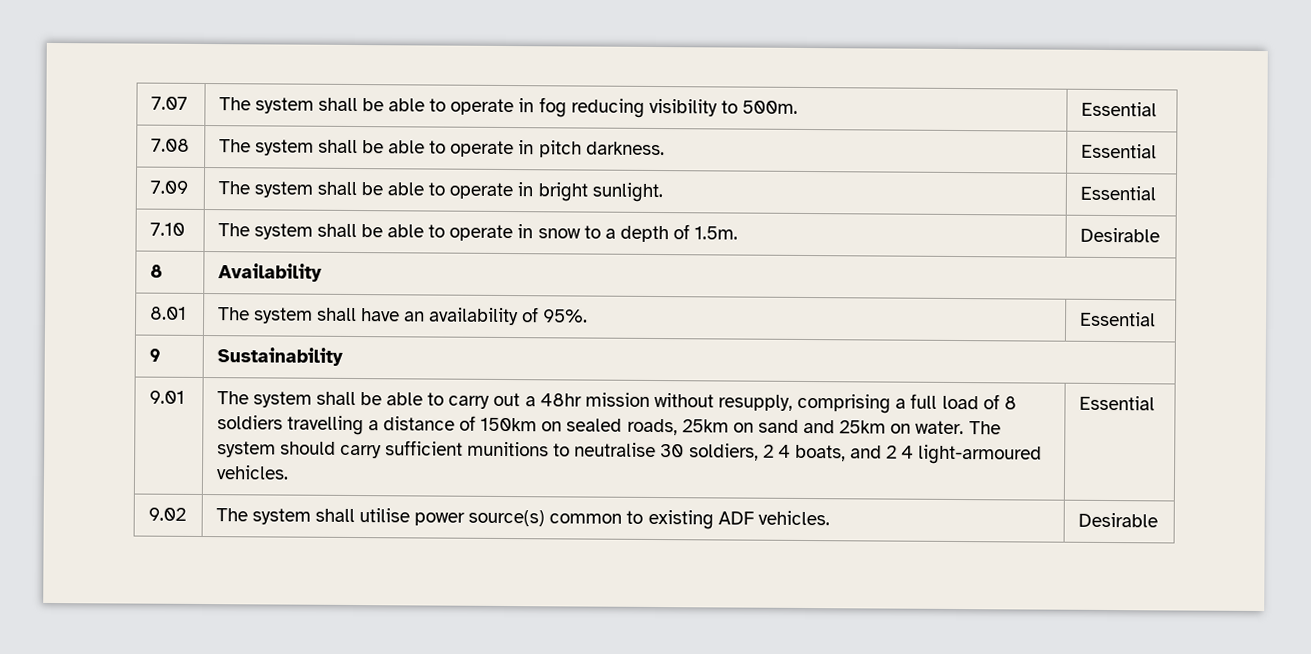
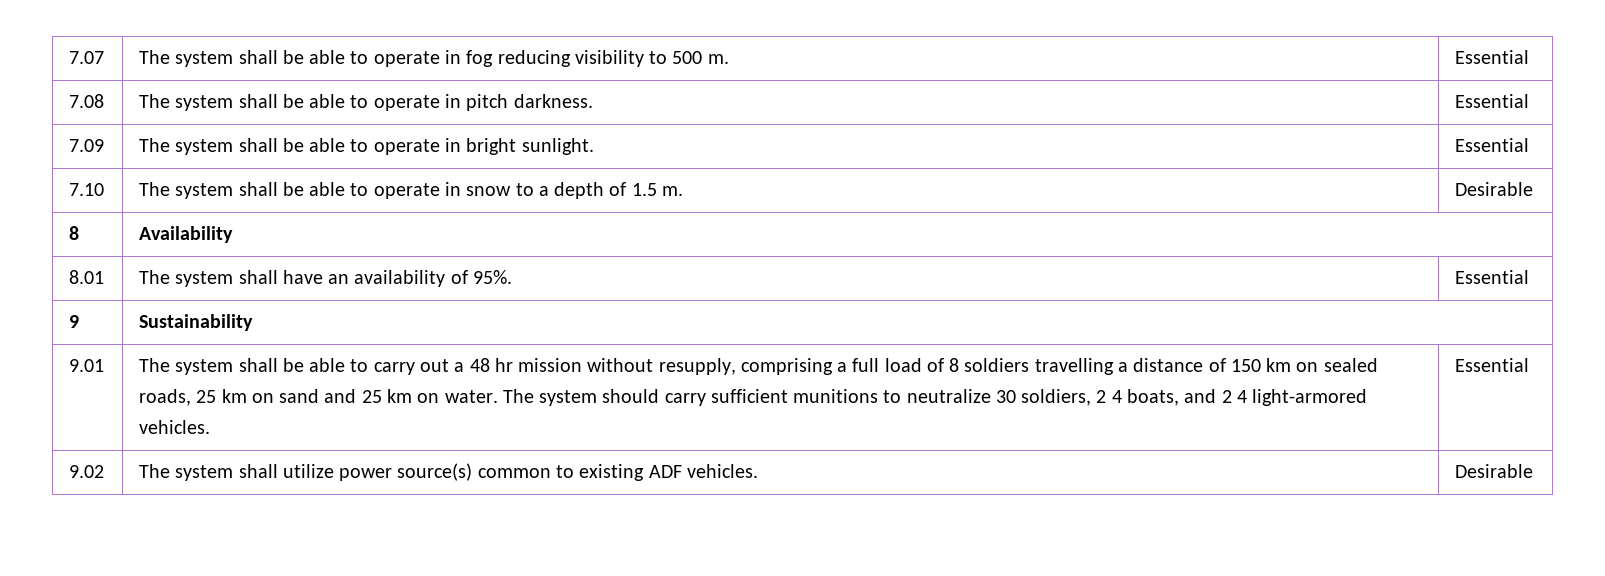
- 7.07 | The system shall be able to operate in fog reducing visibility to 500m. | Essential
+ 7.07 | The system shall be able to operate in fog reducing visibility to 500 m. | Essential
- 7.10 | The system shall be able to operate in snow to a depth of 1.5m. | Desirable
+ 7.10 | The system shall be able to operate in snow to a depth of 1.5 m. | Desirable
- The system shall be able to carry out a 48hr mission without resupply, comprising a full load of 8 soldiers travelling a distance of 150km on sealed roads, 25km on sand and 25km on water.
+ The system shall be able to carry out a 48 hr mission without resupply, comprising a full load of 8 soldiers travelling a distance of 150 km on sealed roads, 25 km on sand and 25 km on water.
- The system should carry sufficient munitions to neutralise 30 soldiers, 2 4 boats, and 2 4 light-armoured vehicles.
+ The system should carry sufficient munitions to neutralize 30 soldiers, 2 4 boats, and 2 4 light-armored vehicles.
- 9.02 | The system shall utilise power source(s) common to existing ADF vehicles. | Desirable
+ 9.02 | The system shall utilize power source(s) common to existing ADF vehicles. | Desirable

